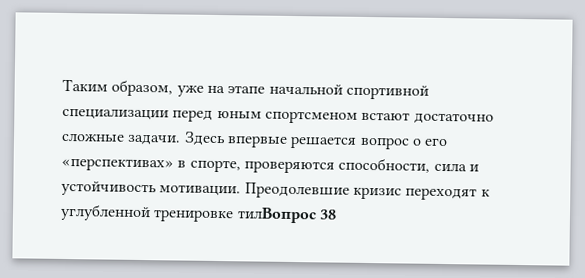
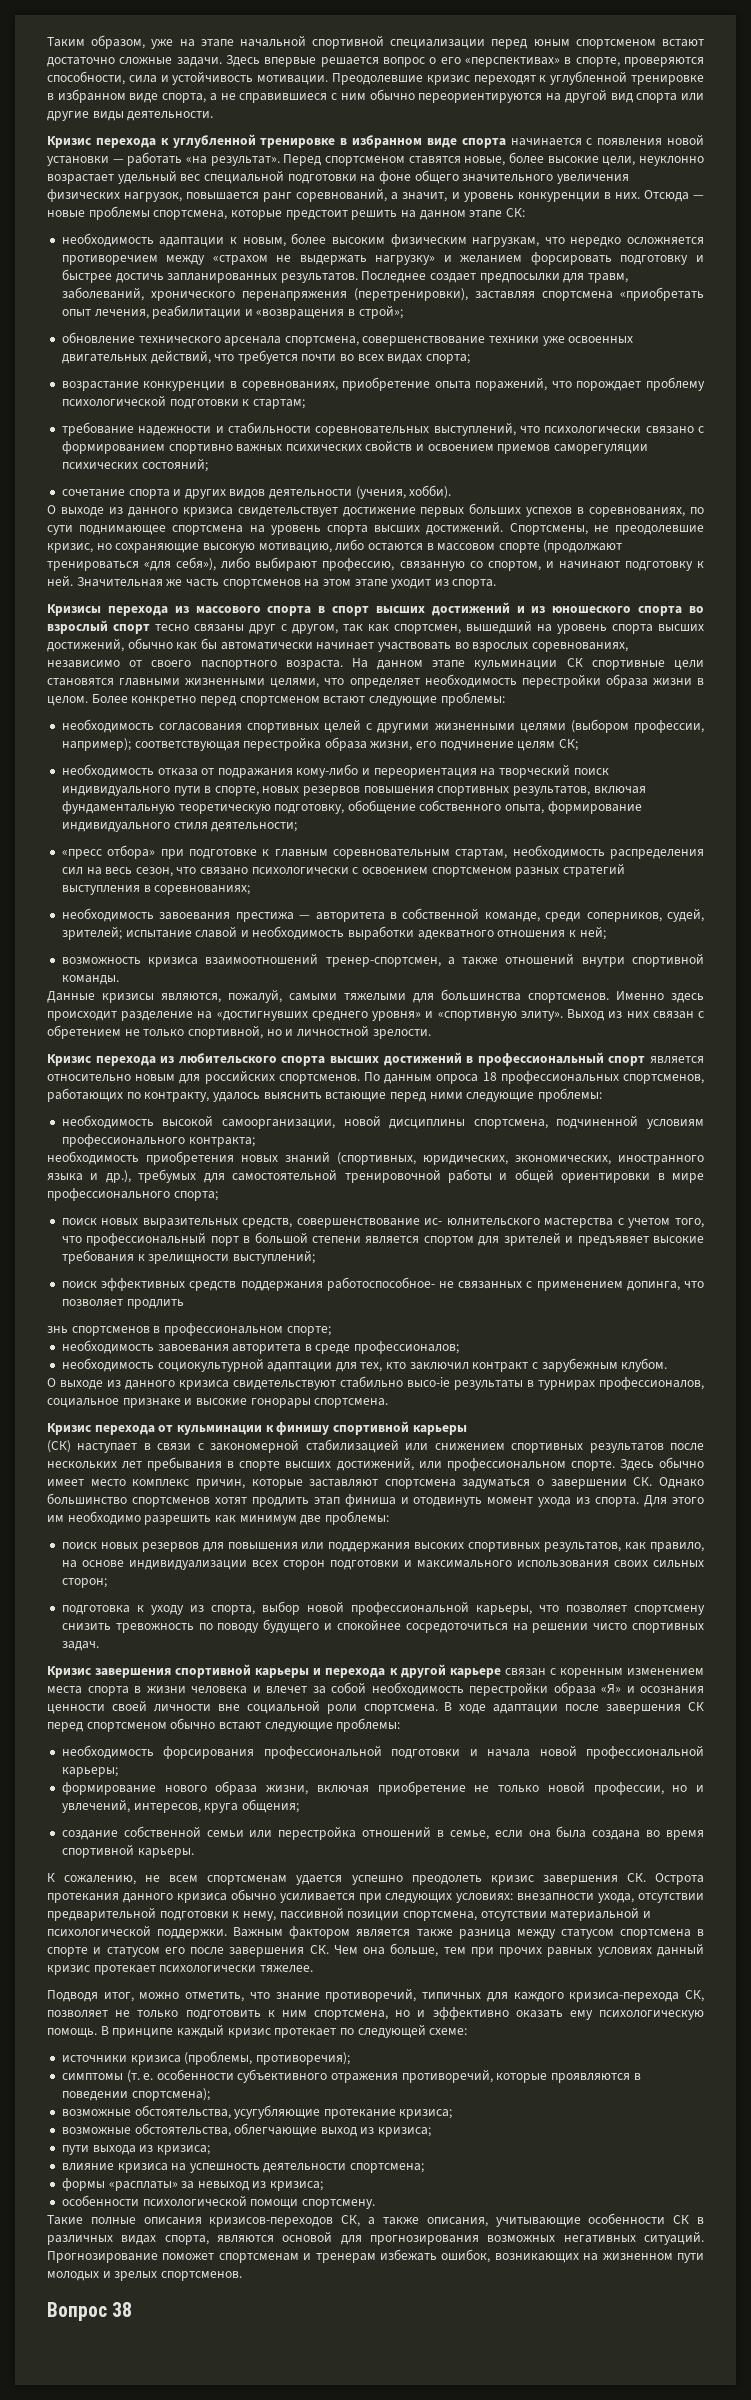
- Преодолевшие кризис переходят к углубленной тренировке тилВопрос 38
+ Преодолевшие кризис переходят к углубленной тренировке в избранном виде спорта, а не справившиеся с ним обычно переориентируются на другой вид спорта или другие виды деятельности.
+ Кризис перехода к углубленной тренировке в избранном виде спорта начинается с появления новой установки — работать «на результат». Перед спортсменом ставятся новые, более высокие цели, неуклонно возрастает удельный вес специальной подготовки на фоне общего значительного увеличения физических нагрузок, повышается ранг соревнований, а значит, и уровень конкуренции в них. Отсюда — новые проблемы спортсмена, которые предстоит решить на данном этапе СК:
+ необходимость адаптации к новым, более высоким физическим нагрузкам, что нередко осложняется противоречием между «страхом не выдержать нагрузку» и желанием форсировать подготовку и быстрее достичь запланированных результатов. Последнее создает предпосылки для травм, заболеваний, хронического перенапряжения (перетренировки), заставляя спортсмена «приобретать опыт лечения, реабилитации и «возвращения в строй»;
+ обновление технического арсенала спортсмена, совершенствование техники уже освоенных двигательных действий, что требуется почти во всех видах спорта;
+ возрастание конкуренции в соревнованиях, приобретение опыта поражений, что порождает проблему психологической подготовки к стартам;
+ требование надежности и стабильности соревновательных выступлений, что психологически связано с формированием спортивно важных психических свойств и освоением приемов саморегуляции психических состояний;
+ сочетание спорта и других видов деятельности (учения, хобби).
+ О выходе из данного кризиса свидетельствует достижение первых больших успехов в соревнованиях, по сути поднимающее спортсмена на уровень спорта высших достижений. Спортсмены, не преодолевшие кризис, но сохраняющие высокую мотивацию, либо остаются в массовом спорте (продолжают тренироваться «для себя»), либо выбирают профессию, связанную со спортом, и начинают подготовку к ней. Значительная же часть спортсменов на этом этапе уходит из спорта.
+ Кризисы перехода из массового спорта в спорт высших достижений и из юношеского спорта во взрослый спорт тесно связаны друг с другом, так как спортсмен, вышедший на уровень спорта высших достижений, обычно как бы автоматически начинает участвовать во взрослых соревнованиях, независимо от своего паспортного возраста. На данном этапе кульминации СК спортивные цели становятся главными жизненными целями, что определяет необходимость перестройки образа жизни в целом. Более конкретно перед спортсменом встают следующие проблемы:
+ необходимость согласования спортивных целей с другими жизненными целями (выбором профессии, например); соответствующая перестройка образа жизни, его подчинение целям СК;
+ необходимость отказа от подражания кому-либо и переориентация на творческий поиск индивидуального пути в спорте, новых резервов повышения спортивных результатов, включая фундаментальную теоретическую подготовку, обобщение собственного опыта, формирование индивидуального стиля деятельности;
+ «пресс отбора» при подготовке к главным соревновательным стартам, необходимость распределения сил на весь сезон, что связано психологически с освоением спортсменом разных стратегий выступления в соревнованиях;
+ необходимость завоевания престижа — авторитета в собственной команде, среди соперников, судей, зрителей; испытание славой и необходимость выработки адекватного отношения к ней;
+ возможность кризиса взаимоотношений тренер-спортсмен, а также отношений внутри спортивной команды.
+ Данные кризисы являются, пожалуй, самыми тяжелыми для большинства спортсменов. Именно здесь происходит разделение на «достигнувших среднего уровня» и «спортивную элиту». Выход из них связан с обретением не только спортивной, но и личностной зрелости.
+ Кризис перехода из любительского спорта высших достижений в профессиональный спорт является относительно новым для российских спортсменов. По данным опроса 18 профессиональных спортсменов, работающих по контракту, удалось выяснить встающие перед ними следующие проблемы:
+ необходимость высокой самоорганизации, новой дисциплины спортсмена, подчиненной условиям профессионального контракта;
+ необходимость приобретения новых знаний (спортивных, юридических, экономических, иностранного языка и др.), требумых для самостоятельной тренировочной работы и общей ориентировки в мире профессионального спорта;
+ поиск новых выразительных средств, совершенствование ис- юлнительского мастерства с учетом того, что профессиональный порт в большой степени является спортом для зрителей и предъявяет высокие требования к зрелищности выступлений;
+ поиск эффективных средств поддержания работоспособное- не связанных с применением допинга, что позволяет продлить
+ знь спортсменов в профессиональном спорте;
+ необходимость завоевания авторитета в среде профессионалов;
+ необходимость социокультурной адаптации для тех, кто заключил контракт с зарубежным клубом.
+ О выходе из данного кризиса свидетельствуют стабильно высо-ie результаты в турнирах профессионалов, социальное признаке и высокие гонорары спортсмена.
+ Кризис перехода от кульминации к финишу спортивной карьеры
+ (СК) наступает в связи с закономерной стабилизацией или снижением спортивных результатов после нескольких лет пребывания в спорте высших достижений, или профессиональном спорте. Здесь обычно имеет место комплекс причин, которые заставляют спортсмена задуматься о завершении СК. Однако большинство спортсменов хотят продлить этап финиша и отодвинуть момент ухода из спорта. Для этого им необходимо разрешить как минимум две проблемы:
+ поиск новых резервов для повышения или поддержания высоких спортивных результатов, как правило, на основе индивидуализации всех сторон подготовки и максимального использования своих сильных сторон;
+ подготовка к уходу из спорта, выбор новой профессиональной карьеры, что позволяет спортсмену снизить тревожность по поводу будущего и спокойнее сосредоточиться на решении чисто спортивных задач.
+ Кризис завершения спортивной карьеры и перехода к другой карьере связан с коренным изменением места спорта в жизни человека и влечет за собой необходимость перестройки образа «Я» и осознания ценности своей личности вне социальной роли спортсмена. В ходе адаптации после завершения СК перед спортсменом обычно встают следующие проблемы:
+ необходимость форсирования профессиональной подготовки и начала новой профессиональной карьеры;
+ формирование нового образа жизни, включая приобретение не только новой профессии, но и увлечений, интересов, круга общения;
+ создание собственной семьи или перестройка отношений в семье, если она была создана во время спортивной карьеры.
+ К сожалению, не всем спортсменам удается успешно преодолеть кризис завершения СК. Острота протекания данного кризиса обычно усиливается при следующих условиях: внезапности ухода, отсутствии предварительной подготовки к нему, пассивной позиции спортсмена, отсутствии материальной и психологической поддержки. Важным фактором является также разница между статусом спортсмена в спорте и статусом его после завершения СК. Чем она больше, тем при прочих равных условиях данный кризис протекает психологически тяжелее.
+ Подводя итог, можно отметить, что знание противоречий, типичных для каждого кризиса-перехода СК, позволяет не только подготовить к ним спортсмена, но и эффективно оказать ему психологическую помощь. В принципе каждый кризис протекает по следующей схеме:
+ источники кризиса (проблемы, противоречия);
+ симптомы (т. е. особенности субъективного отражения противоречий, которые проявляются в поведении спортсмена);
+ возможные обстоятельства, усугубляющие протекание кризиса;
+ возможные обстоятельства, облегчающие выход из кризиса;
+ пути выхода из кризиса;
+ влияние кризиса на успешность деятельности спортсмена;
+ формы «расплаты» за невыход из кризиса;
+ особенности психологической помощи спортсмену.
+ Такие полные описания кризисов-переходов СК, а также описания, учитывающие особенности СК в различных видах спорта, являются основой для прогнозирования возможных негативных ситуаций. Прогнозирование поможет спортсменам и тренерам избежать ошибок, возникающих на жизненном пути молодых и зрелых спортсменов.
+ Вопрос 38

